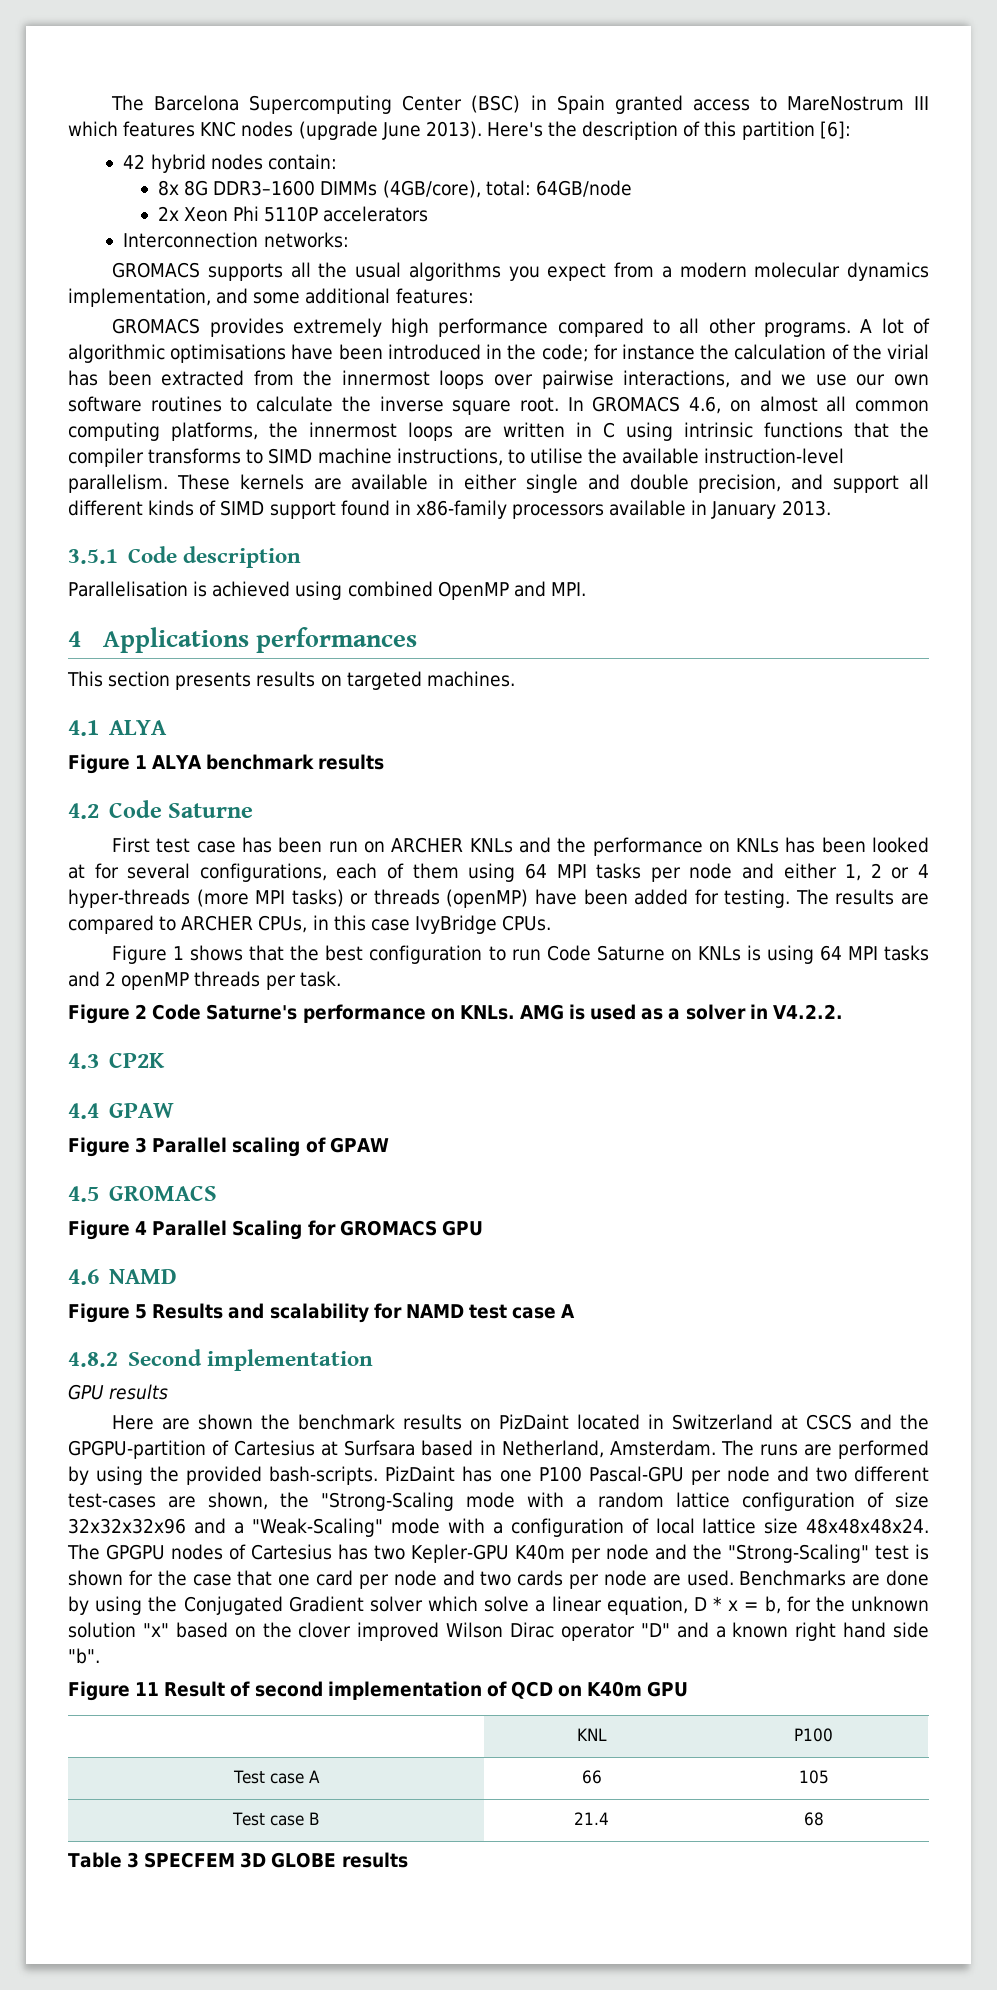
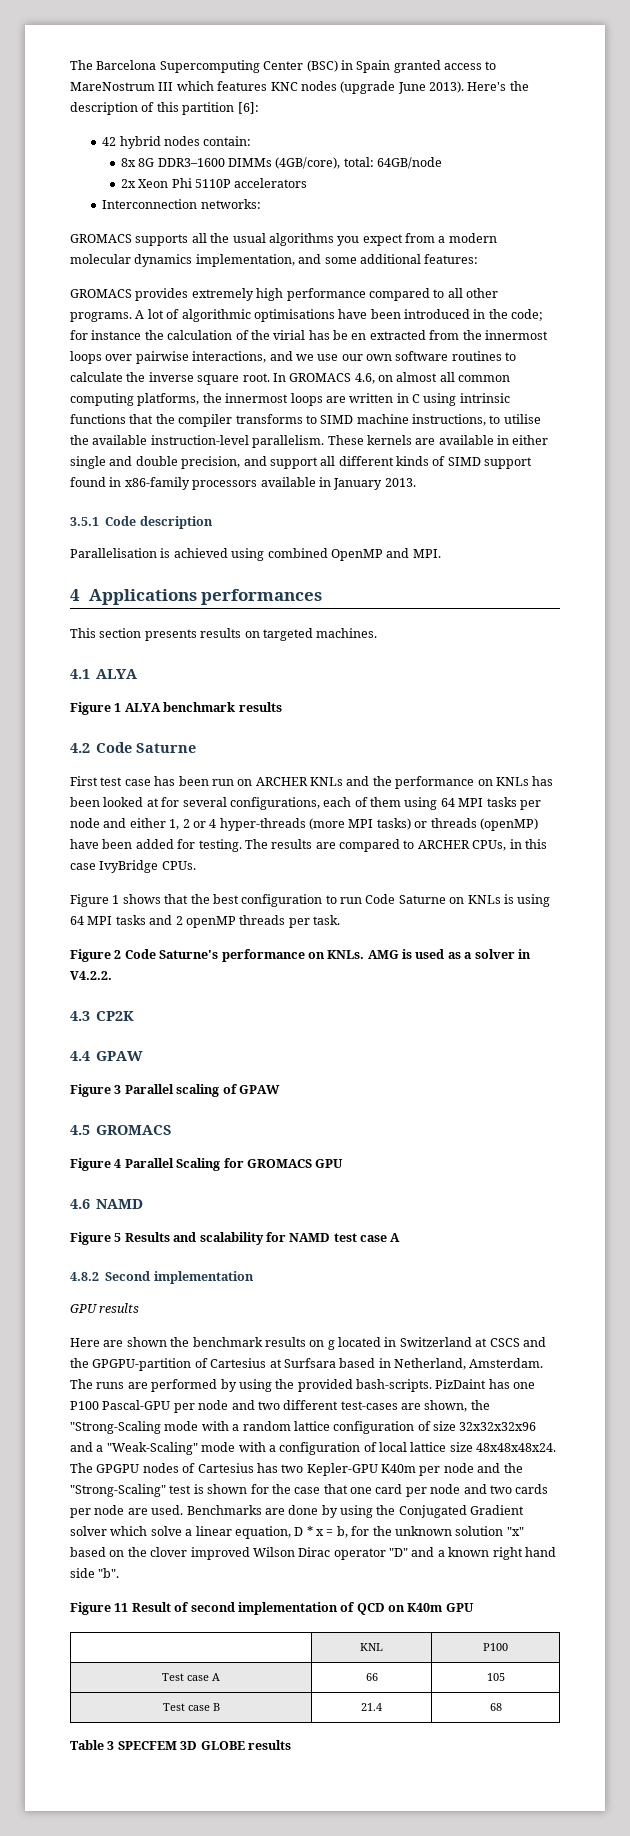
- A lot of algorithmic optimisations have been introduced in the code; for instance the calculation of the virial has been extracted from the innermost loops over pairwise interactions, and we use our own software routines to calculate the inverse square root.
+ A lot of algorithmic optimisations have been introduced in the code; for instance the calculation of the virial has be en extracted from the innermost loops over pairwise interactions, and we use our own software routines to calculate the inverse square root.
- Here are shown the benchmark results on PizDaint located in Switzerland at CSCS and the GPGPU-partition of Cartesius at Surfsara based in Netherland, Amsterdam.
+ Here are shown the benchmark results on g located in Switzerland at CSCS and the GPGPU-partition of Cartesius at Surfsara based in Netherland, Amsterdam.

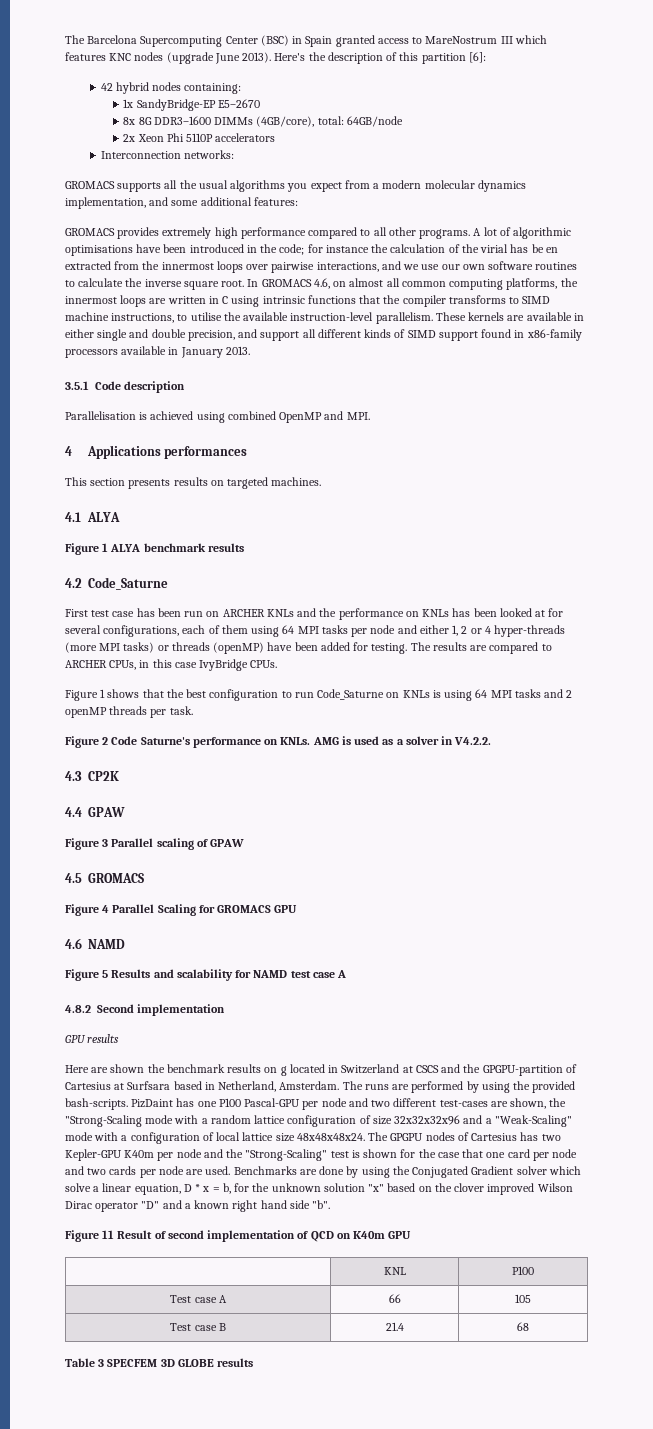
- 42 hybrid nodes contain:
+ 42 hybrid nodes containing:
+ 1x SandyBridge-EP E5–2670
- 4.2 Code Saturne
+ 4.2 Code_Saturne
- Figure 1 shows that the best configuration to run Code Saturne on KNLs is using 64 MPI tasks and 2 openMP threads per task.
+ Figure 1 shows that the best configuration to run Code_Saturne on KNLs is using 64 MPI tasks and 2 openMP threads per task.

